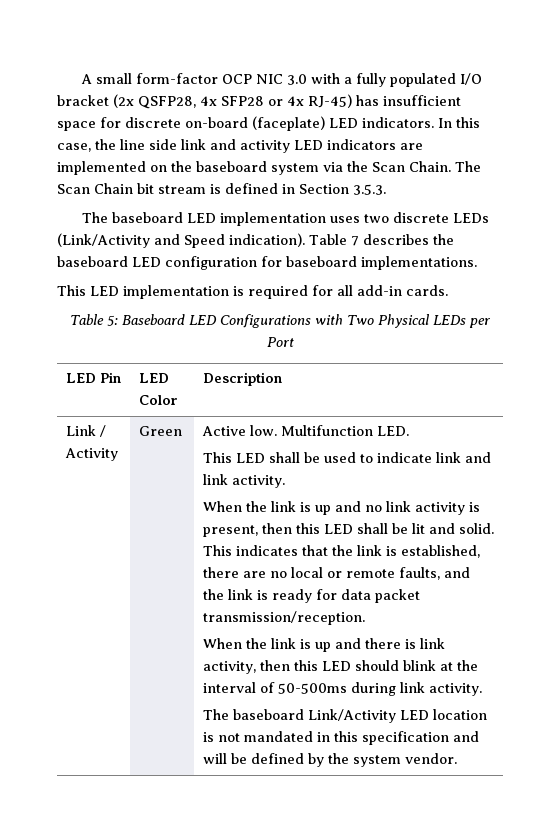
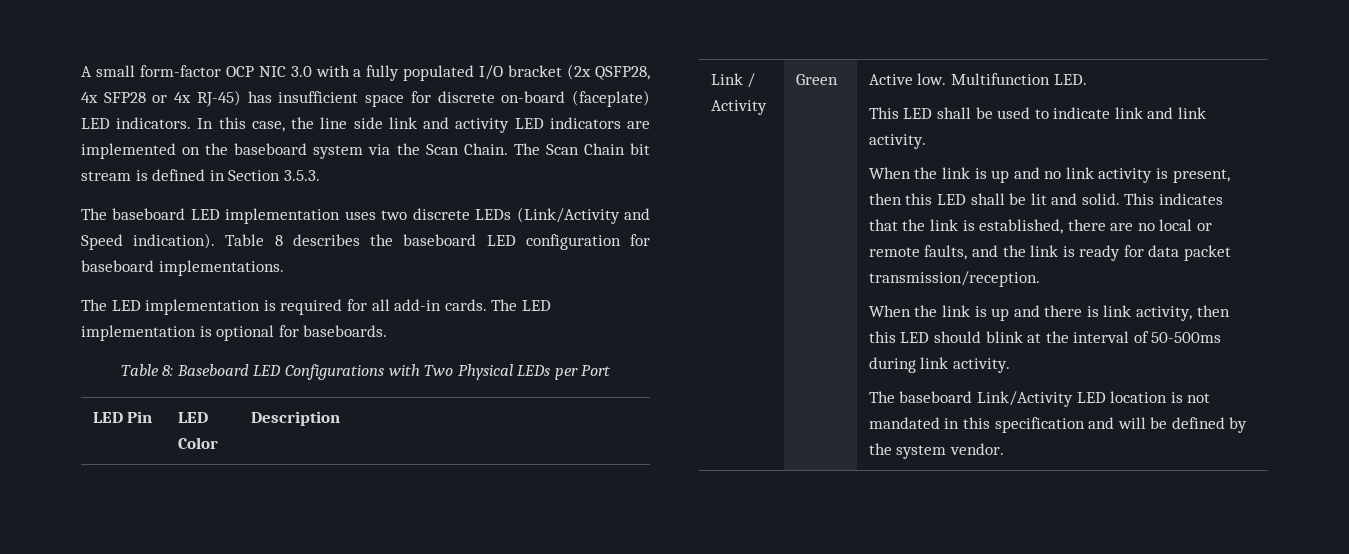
- Table 7 describes the baseboard LED configuration for baseboard implementations.
+ Table 8 describes the baseboard LED configuration for baseboard implementations.
- This LED implementation is required for all add-in cards.
- Table 5: Baseboard LED Configurations with Two Physical LEDs per Port
+ The LED implementation is required for all add-in cards. The LED implementation is optional for baseboards.
+ Table 8: Baseboard LED Configurations with Two Physical LEDs per Port

